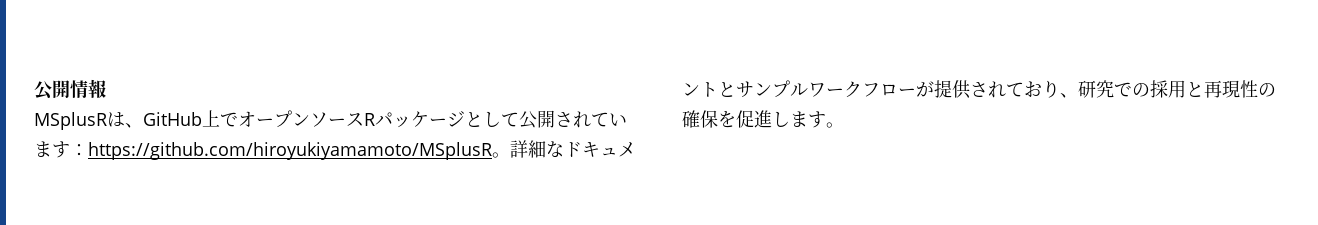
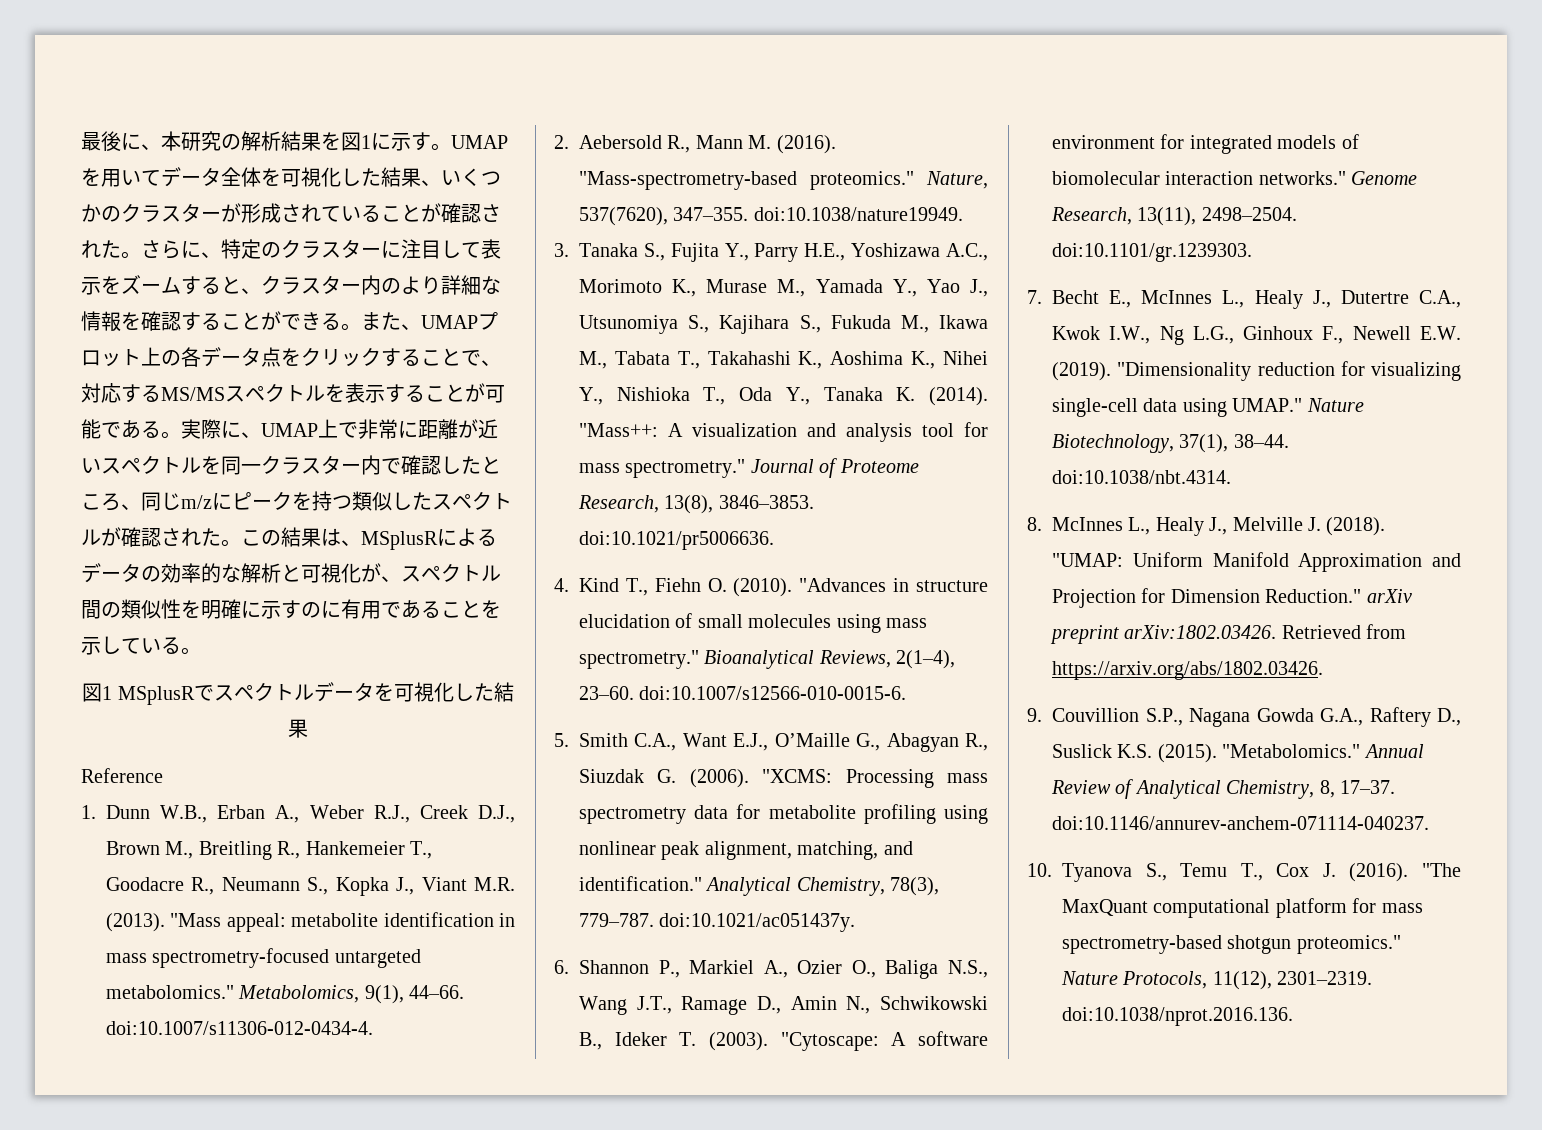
- 公開情報
- MSplusRは、GitHub上でオープンソースRパッケージとして公開されています：https://github.com/hiroyukiyamamoto/MSplusR。詳細なドキュメントとサンプルワークフローが提供されており、研究での採用と再現性の確保を促進します。
+ 最後に、本研究の解析結果を図1に示す。UMAPを用いてデータ全体を可視化した結果、いくつかのクラスターが形成されていることが確認された。さらに、特定のクラスターに注目して表示をズームすると、クラスター内のより詳細な情報を確認することができる。また、UMAPプロット上の各データ点をクリックすることで、対応するMS/MSスペクトルを表示することが可能である。実際に、UMAP上で非常に距離が近いスペクトルを同一クラスター内で確認したところ、同じm/zにピークを持つ類似したスペクトルが確認された。この結果は、MSplusRによるデータの効率的な解析と可視化が、スペクトル間の類似性を明確に示すのに有用であることを示している。
+ 図1 MSplusRでスペクトルデータを可視化した結果
+ Reference
+ 1. Dunn W.B., Erban A., Weber R.J., Creek D.J., Brown M., Breitling R., Hankemeier T., Goodacre R., Neumann S., Kopka J., Viant M.R. (2013). "Mass appeal: metabolite identification in mass spectrometry-focused untargeted metabolomics." Metabolomics, 9(1), 44–66. doi:10.1007/s11306-012-0434-4.
+ 2. Aebersold R., Mann M. (2016). "Mass-spectrometry-based proteomics." Nature, 537(7620), 347–355. doi:10.1038/nature19949.
+ 3. Tanaka S., Fujita Y., Parry H.E., Yoshizawa A.C., Morimoto K., Murase M., Yamada Y., Yao J., Utsunomiya S., Kajihara S., Fukuda M., Ikawa M., Tabata T., Takahashi K., Aoshima K., Nihei Y., Nishioka T., Oda Y., Tanaka K. (2014). "Mass++: A visualization and analysis tool for mass spectrometry." Journal of Proteome Research, 13(8), 3846–3853. doi:10.1021/pr5006636.
+ 4. Kind T., Fiehn O. (2010). "Advances in structure elucidation of small molecules using mass spectrometry." Bioanalytical Reviews, 2(1–4), 23–60. doi:10.1007/s12566-010-0015-6.
+ 5. Smith C.A., Want E.J., O’Maille G., Abagyan R., Siuzdak G. (2006). "XCMS: Processing mass spectrometry data for metabolite profiling using nonlinear peak alignment, matching, and identification." Analytical Chemistry, 78(3), 779–787. doi:10.1021/ac051437y.
+ 6. Shannon P., Markiel A., Ozier O., Baliga N.S., Wang J.T., Ramage D., Amin N., Schwikowski B., Ideker T. (2003). "Cytoscape: A software environment for integrated models of biomolecular interaction networks." Genome Research, 13(11), 2498–2504. doi:10.1101/gr.1239303.
+ 7. Becht E., McInnes L., Healy J., Dutertre C.A., Kwok I.W., Ng L.G., Ginhoux F., Newell E.W. (2019). "Dimensionality reduction for visualizing single-cell data using UMAP." Nature Biotechnology, 37(1), 38–44. doi:10.1038/nbt.4314.
+ 8. McInnes L., Healy J., Melville J. (2018). "UMAP: Uniform Manifold Approximation and Projection for Dimension Reduction." arXiv preprint arXiv:1802.03426. Retrieved from https://arxiv.org/abs/1802.03426.
+ 9. Couvillion S.P., Nagana Gowda G.A., Raftery D., Suslick K.S. (2015). "Metabolomics." Annual Review of Analytical Chemistry, 8, 17–37. doi:10.1146/annurev-anchem-071114-040237.
+ 10. Tyanova S., Temu T., Cox J. (2016). "The MaxQuant computational platform for mass spectrometry-based shotgun proteomics." Nature Protocols, 11(12), 2301–2319. doi:10.1038/nprot.2016.136.

